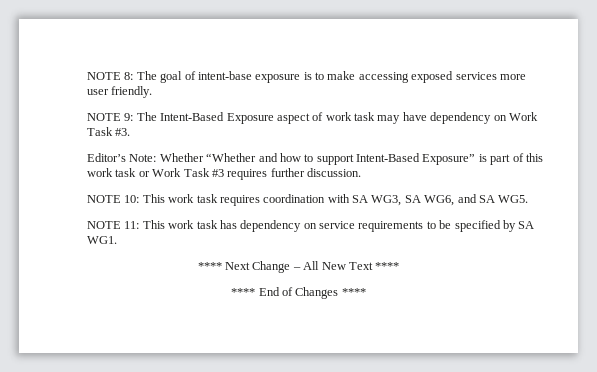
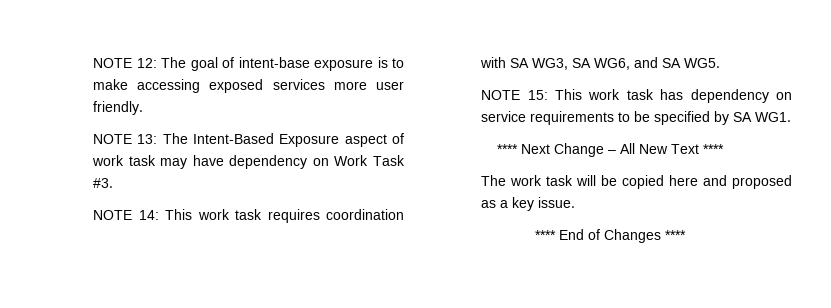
- NOTE 8: The goal of intent-base exposure is to make accessing exposed services more user friendly.
+ NOTE 12: The goal of intent-base exposure is to make accessing exposed services more user friendly.
- NOTE 9: The Intent-Based Exposure aspect of work task may have dependency on Work Task #3.
+ NOTE 13: The Intent-Based Exposure aspect of work task may have dependency on Work Task #3.
- Editor’s Note: Whether “Whether and how to support Intent-Based Exposure” is part of this work task or Work Task #3 requires further discussion.
- NOTE 10: This work task requires coordination with SA WG3, SA WG6, and SA WG5.
+ NOTE 14: This work task requires coordination with SA WG3, SA WG6, and SA WG5.
- NOTE 11: This work task has dependency on service requirements to be specified by SA WG1.
+ NOTE 15: This work task has dependency on service requirements to be specified by SA WG1.
+ The work task will be copied here and proposed as a key issue.

